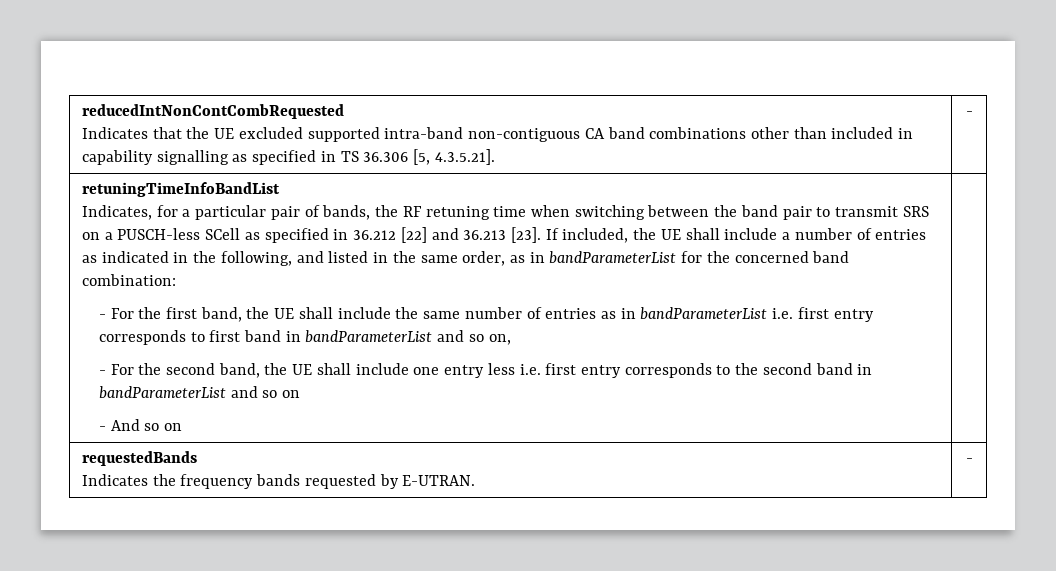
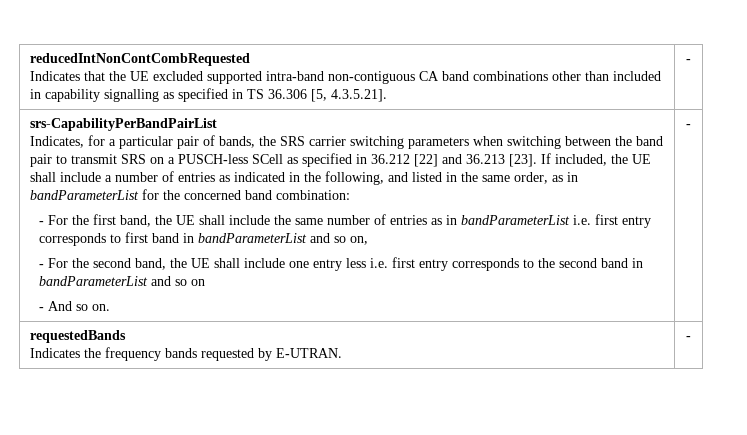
- retuningTimeInfoBandList
+ srs-CapabilityPerBandPairList
- Indicates, for a particular pair of bands, the RF retuning time when switching between the band pair to transmit SRS on a PUSCH-less SCell as specified in 36.212 [22] and 36.213 [23].
+ Indicates, for a particular pair of bands, the SRS carrier switching parameters when switching between the band pair to transmit SRS on a PUSCH-less SCell as specified in 36.212 [22] and 36.213 [23].
- - And so on
+ - And so on. | -

